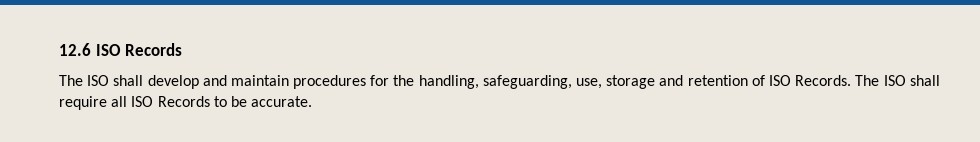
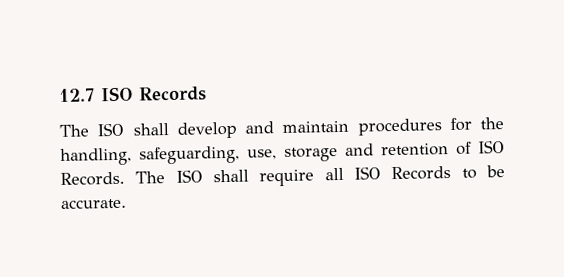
- 12.6 ISO Records
+ 12.7 ISO Records

